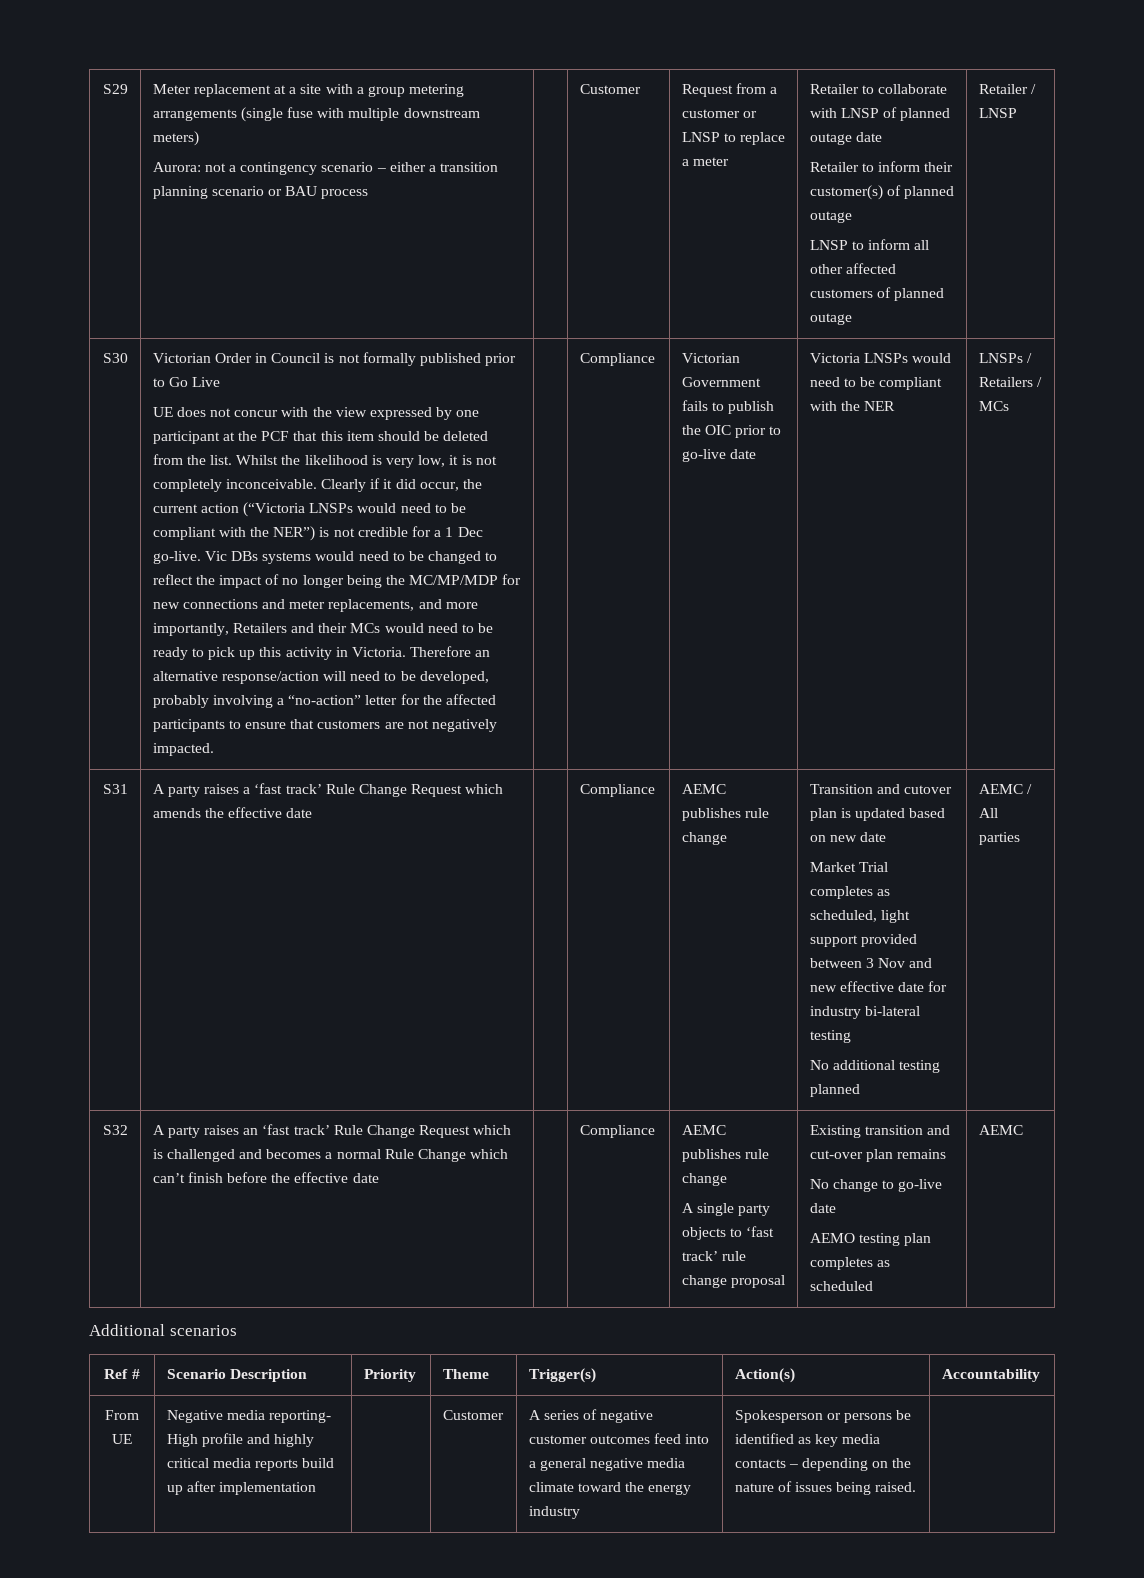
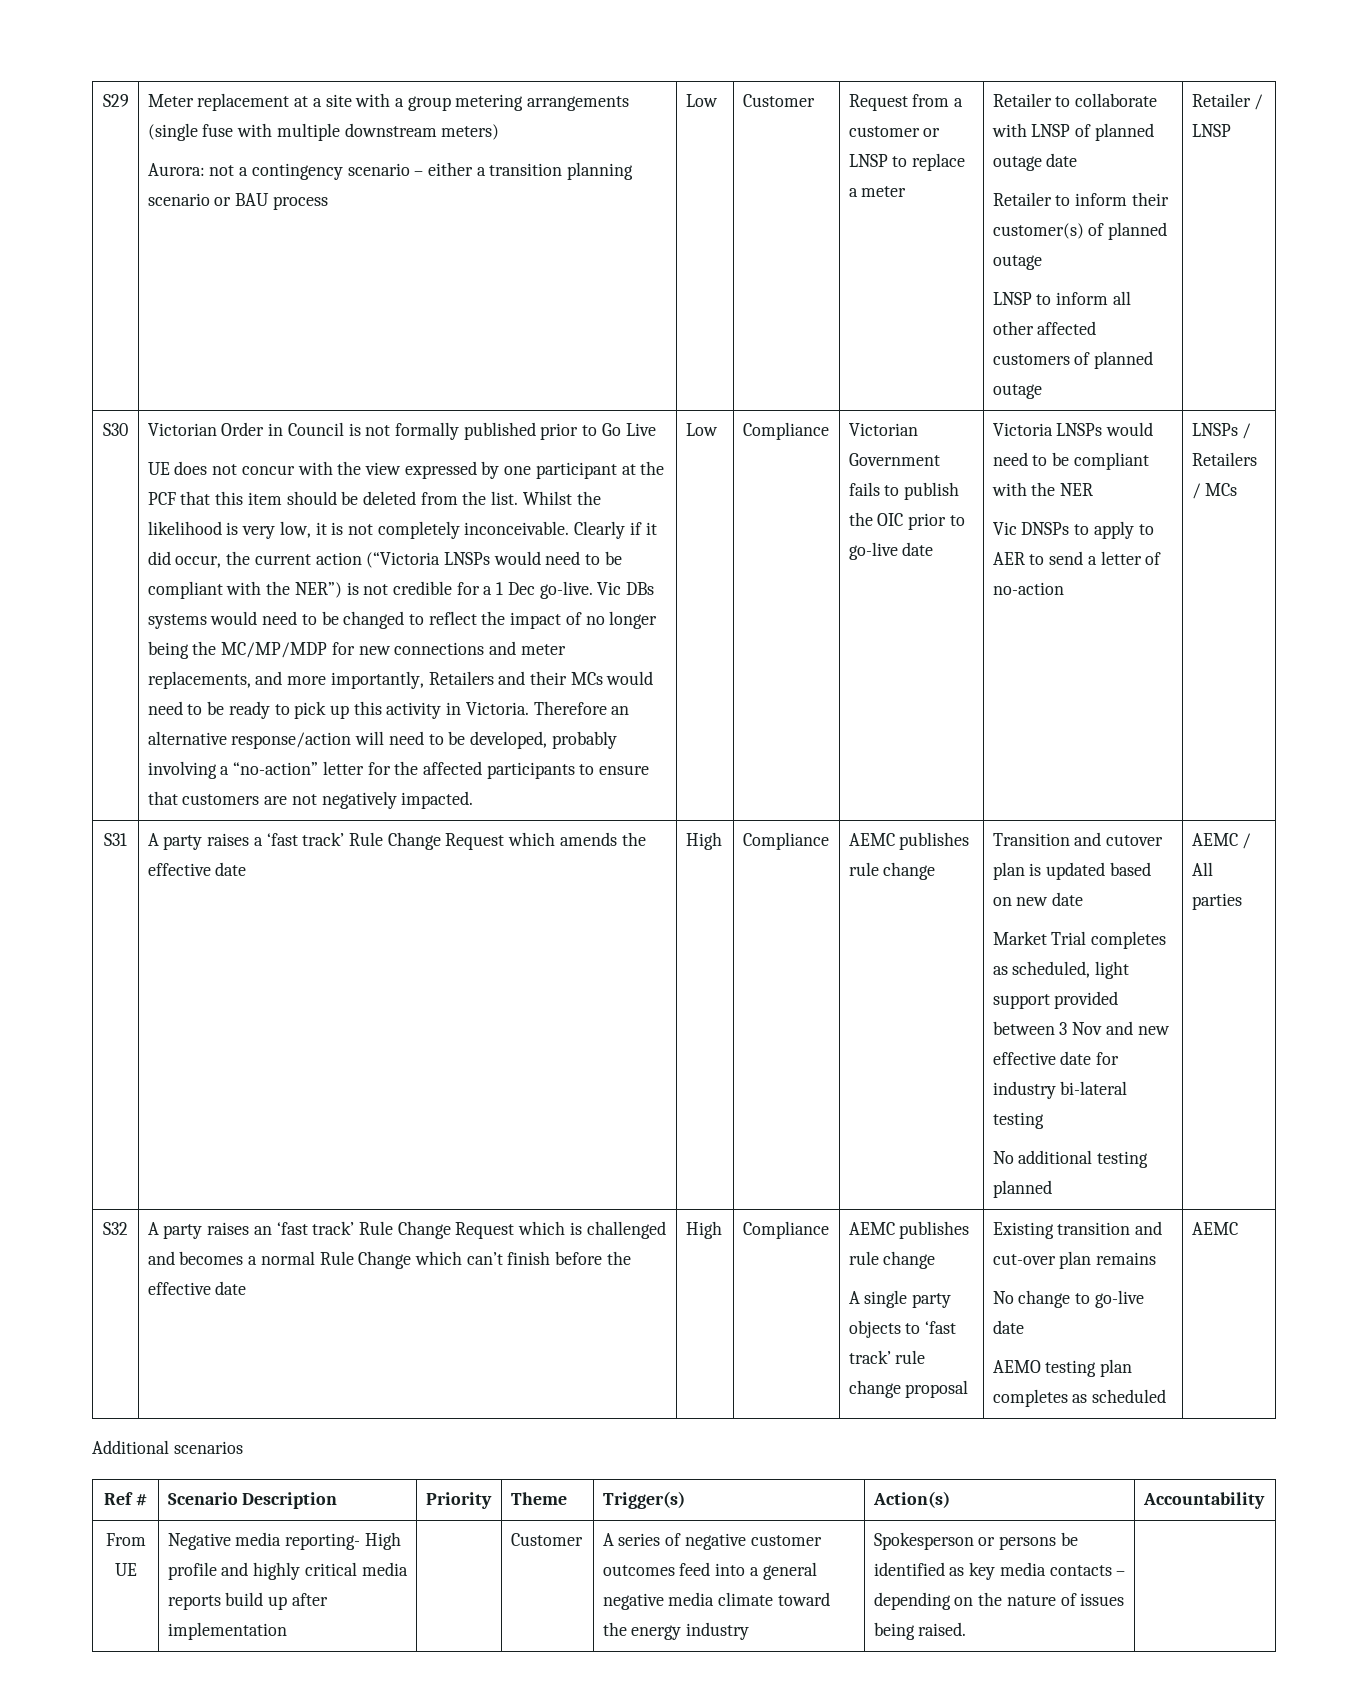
- Aurora: not a contingency scenario – either a transition planning scenario or BAU process
+ Aurora: not a contingency scenario – either a transition planning scenario or BAU process | Low
- Therefore an alternative response/action will need to be developed, probably involving a “no-action” letter for the affected participants to ensure that customers are not negatively impacted.
+ Therefore an alternative response/action will need to be developed, probably involving a “no-action” letter for the affected participants to ensure that customers are not negatively impacted. | Low
+ Vic DNSPs to apply to AER to send a letter of no-action
- A party raises a ‘fast track’ Rule Change Request which amends the effective date
+ A party raises a ‘fast track’ Rule Change Request which amends the effective date | High
- A party raises an ‘fast track’ Rule Change Request which is challenged and becomes a normal Rule Change which can’t finish before the effective date
+ A party raises an ‘fast track’ Rule Change Request which is challenged and becomes a normal Rule Change which can’t finish before the effective date | High

